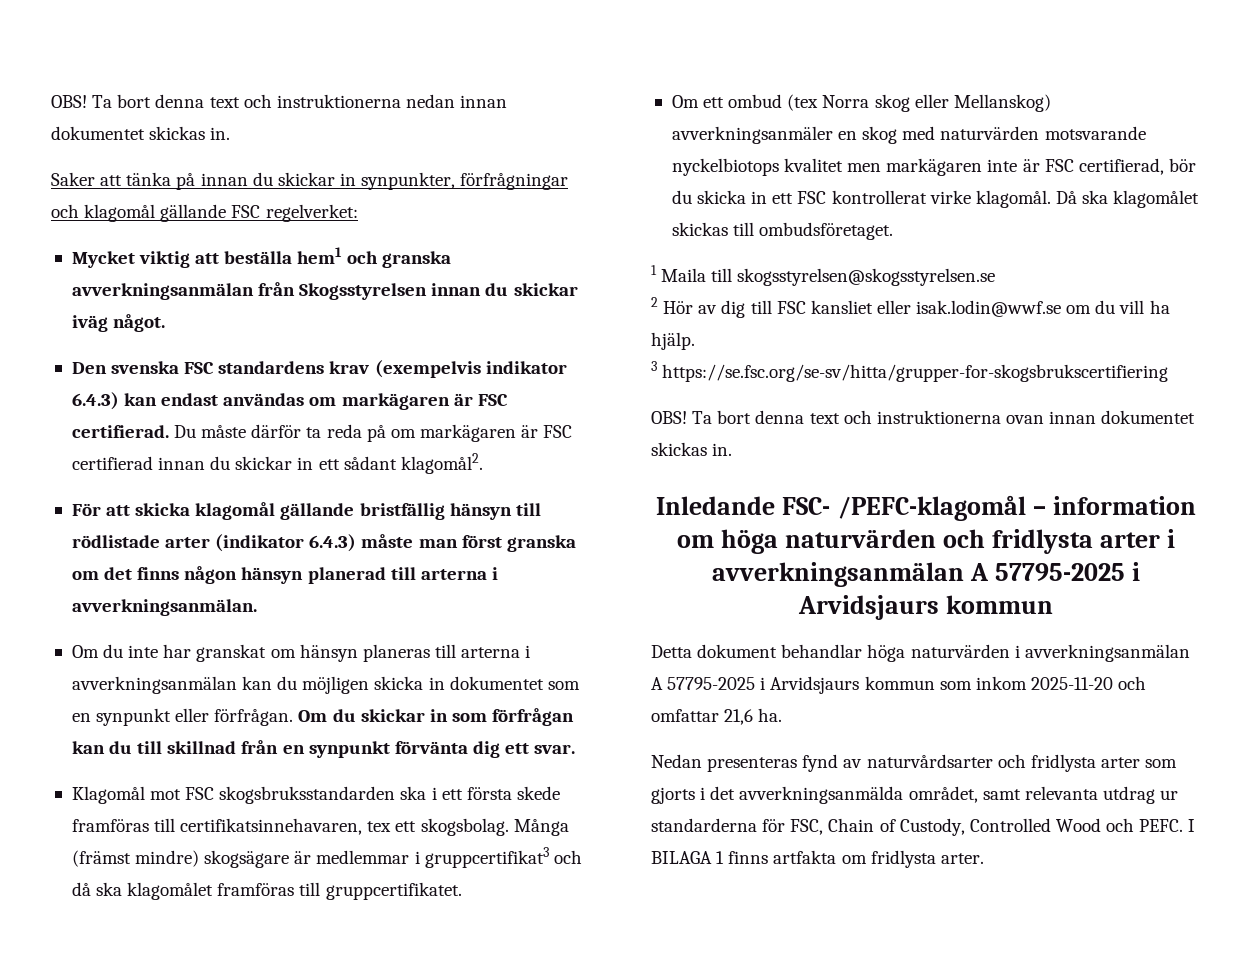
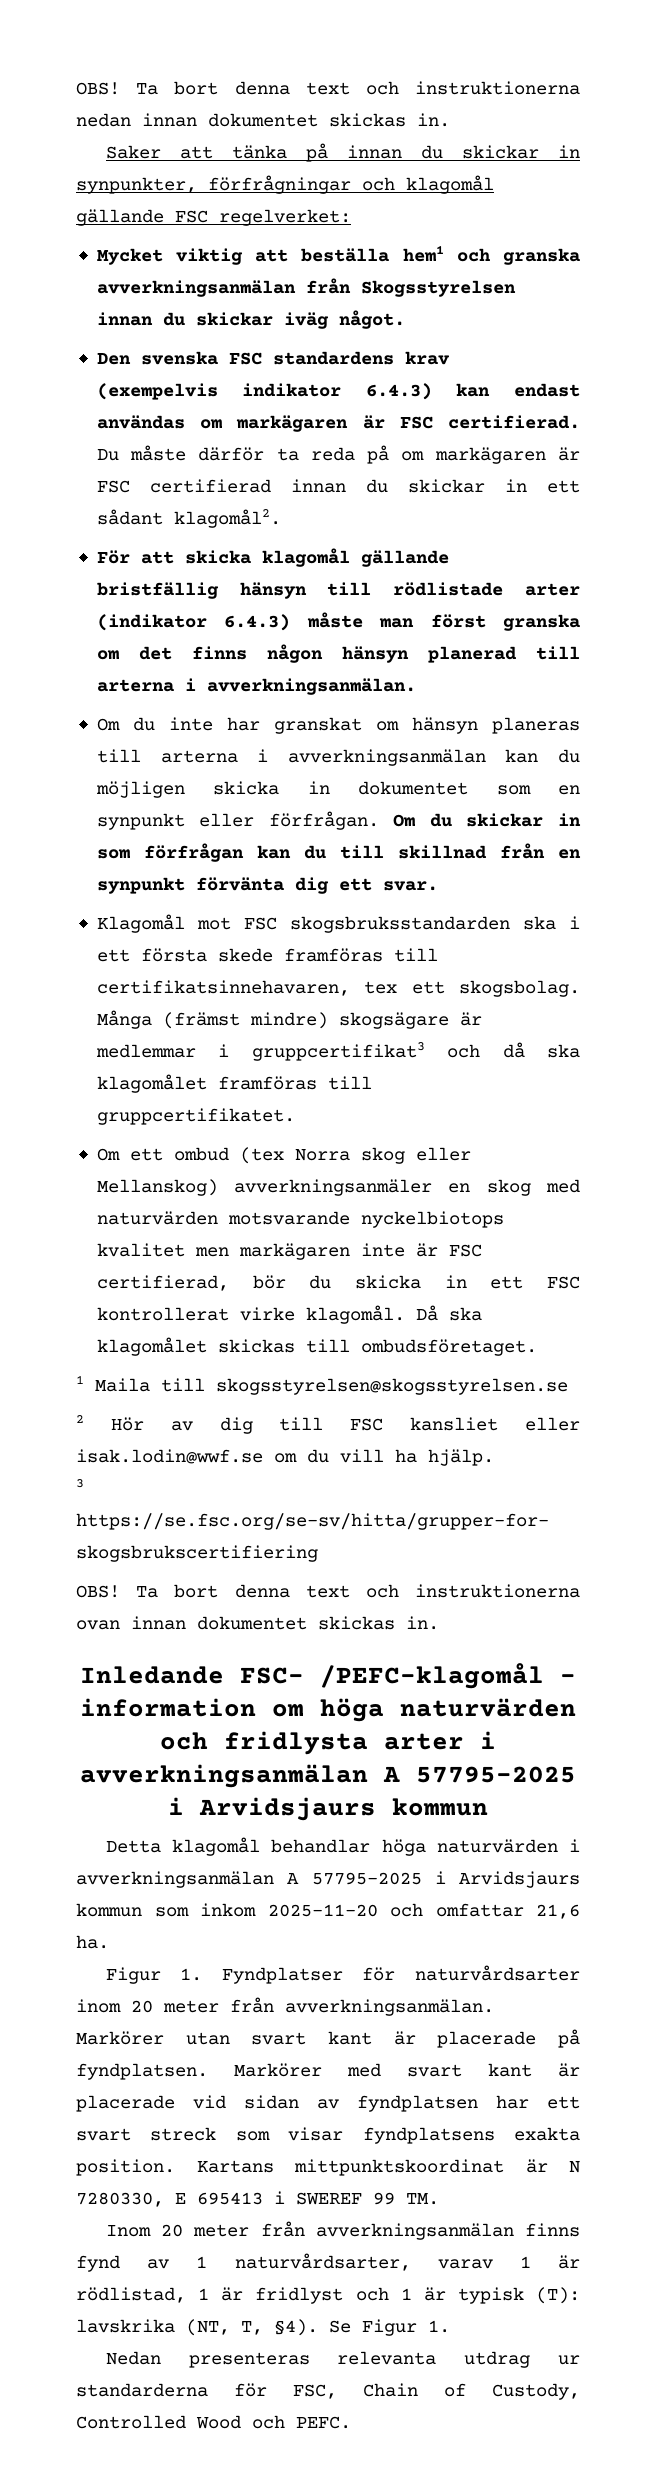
- Detta dokument behandlar höga naturvärden i avverkningsanmälan A 57795-2025 i Arvidsjaurs kommun som inkom 2025-11-20 och omfattar 21,6 ha.
+ Detta klagomål behandlar höga naturvärden i avverkningsanmälan A 57795-2025 i Arvidsjaurs kommun som inkom 2025-11-20 och omfattar 21,6 ha.
- Nedan presenteras fynd av naturvårdsarter och fridlysta arter som gjorts i det avverkningsanmälda området, samt relevanta utdrag ur standarderna för FSC, Chain of Custody, Controlled Wood och PEFC. I BILAGA 1 finns artfakta om fridlysta arter.
+ Figur 1. Fyndplatser för naturvårdsarter inom 20 meter från avverkningsanmälan. Markörer utan svart kant är placerade på fyndplatsen. Markörer med svart kant är placerade vid sidan av fyndplatsen har ett svart streck som visar fyndplatsens exakta position. Kartans mittpunktskoordinat är N 7280330, E 695413 i SWEREF 99 TM.
+ Inom 20 meter från avverkningsanmälan finns fynd av 1 naturvårdsarter, varav 1 är rödlistad, 1 är fridlyst och 1 är typisk (T): lavskrika (NT, T, §4). Se Figur 1.
+ Nedan presenteras relevanta utdrag ur standarderna för FSC, Chain of Custody, Controlled Wood och PEFC.

